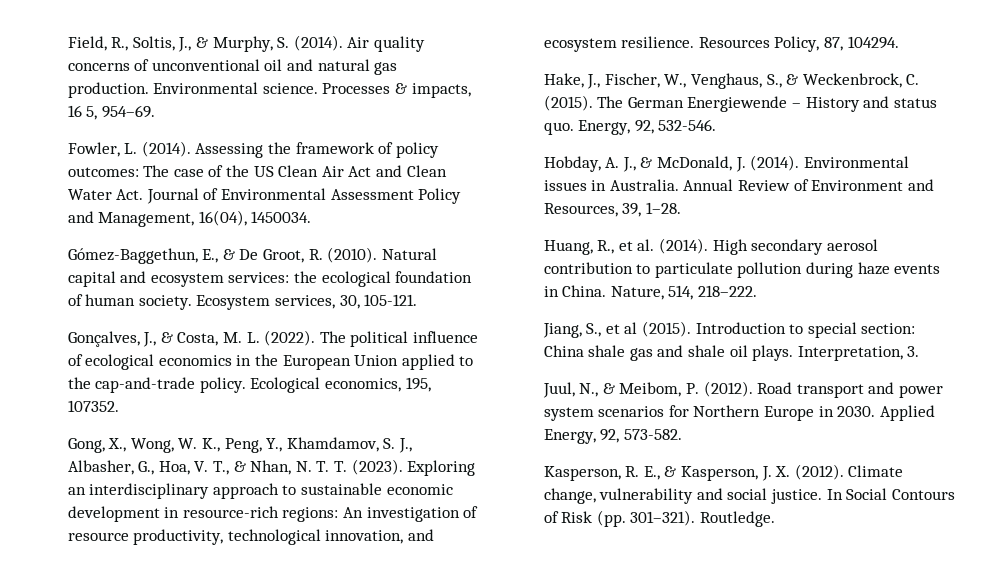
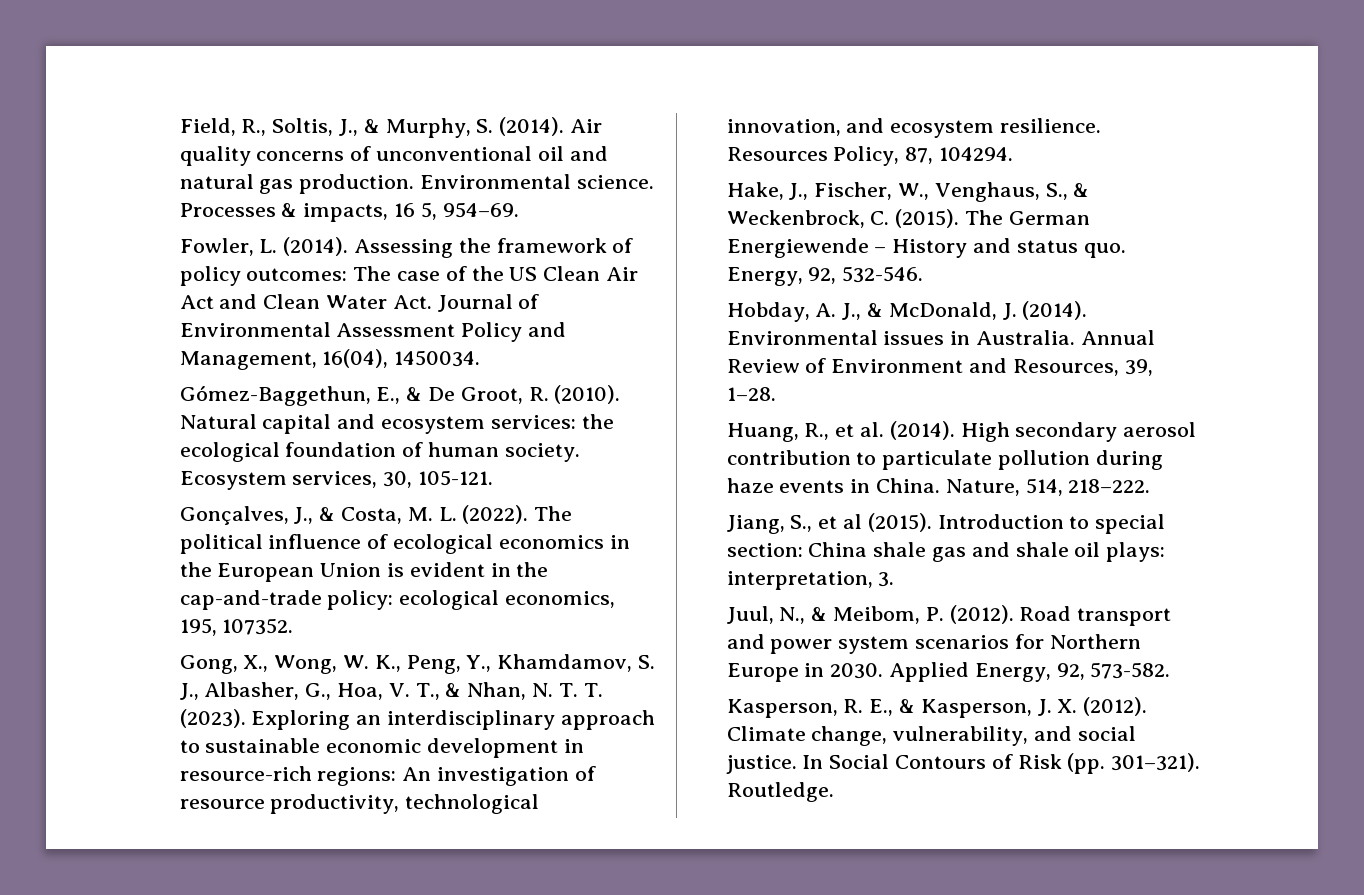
- The political influence of ecological economics in the European Union applied to the cap-and-trade policy. Ecological economics, 195, 107352.
+ The political influence of ecological economics in the European Union is evident in the cap-and-trade policy: ecological economics, 195, 107352.
- Introduction to special section: China shale gas and shale oil plays. Interpretation, 3.
+ Introduction to special section: China shale gas and shale oil plays: interpretation, 3.
- Climate change, vulnerability and social justice.
+ Climate change, vulnerability, and social justice.

